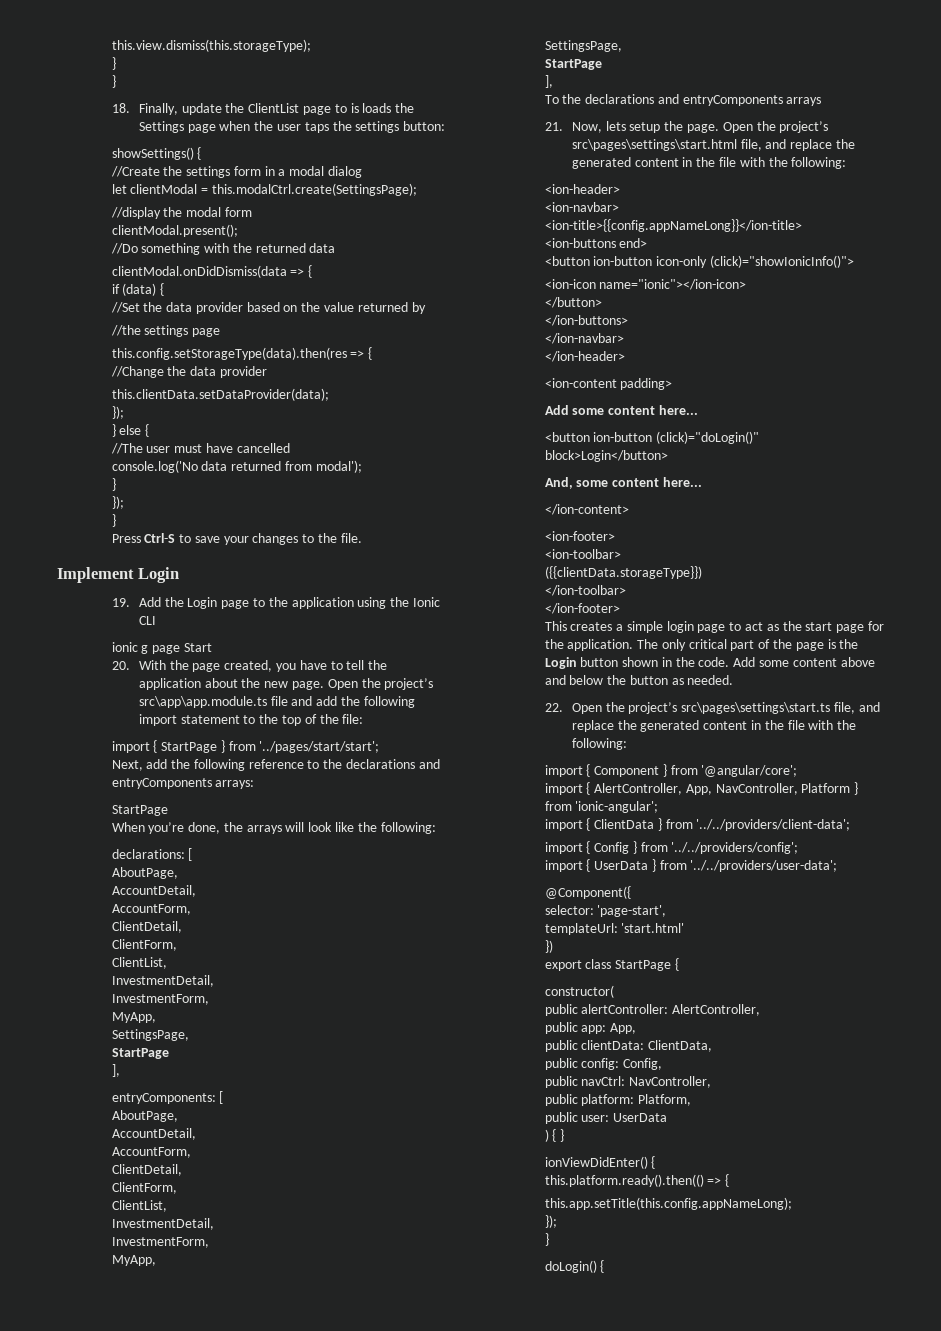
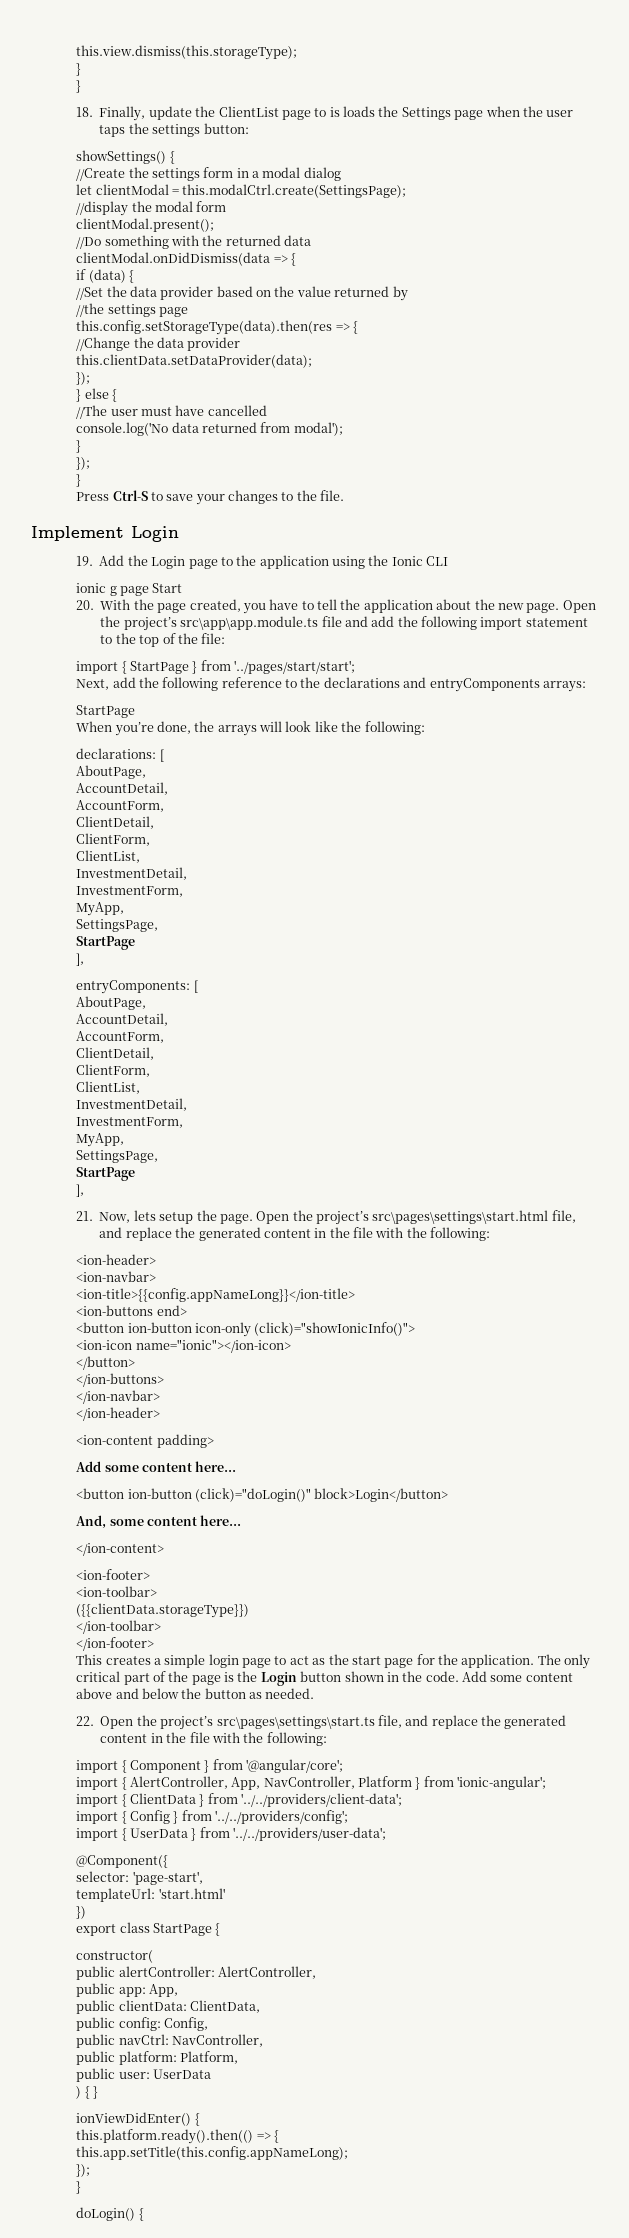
- To the declarations and entryComponents arrays

